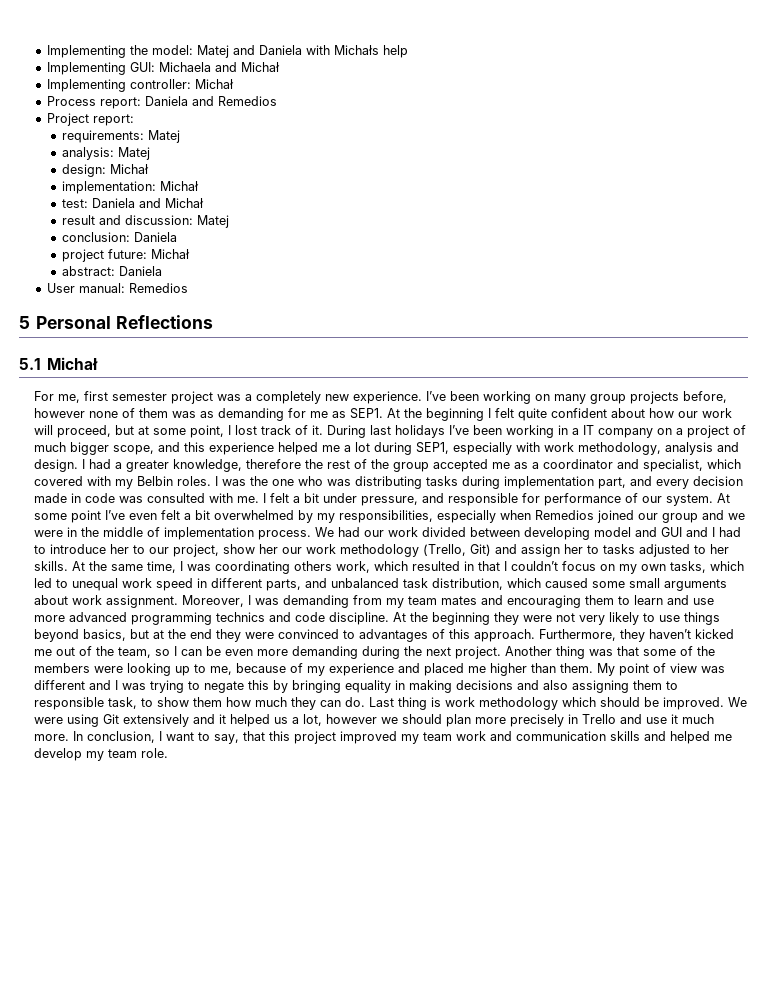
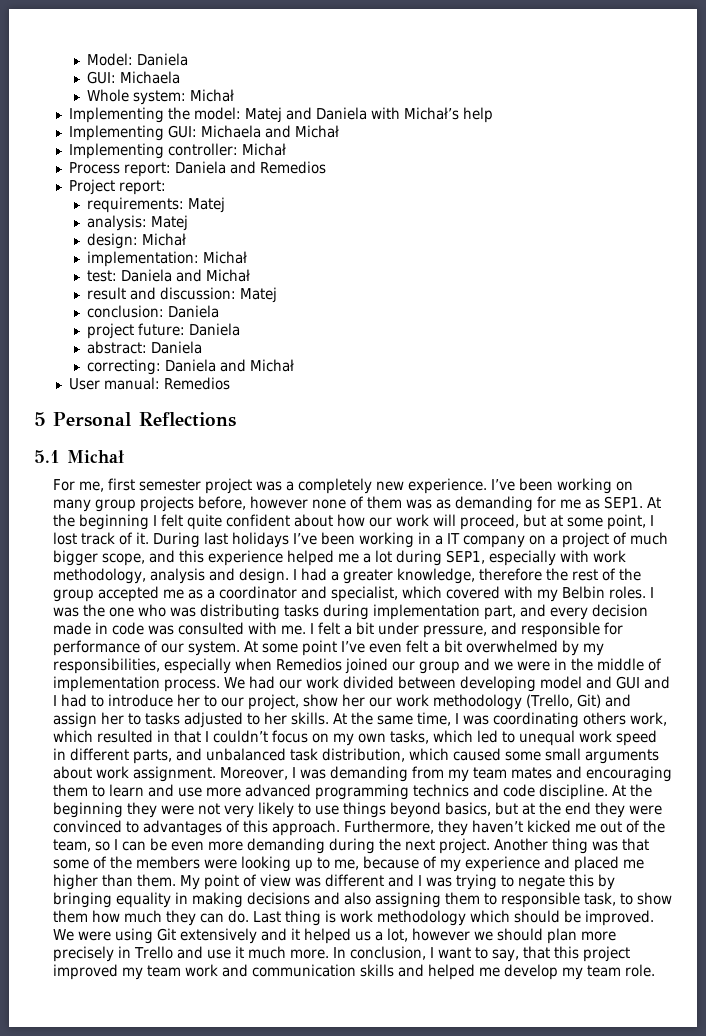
+ Model: Daniela
+ GUI: Michaela
+ Whole system: Michał
- Implementing the model: Matej and Daniela with Michałs help
+ Implementing the model: Matej and Daniela with Michał’s help
- project future: Michał
+ project future: Daniela
+ correcting: Daniela and Michał

